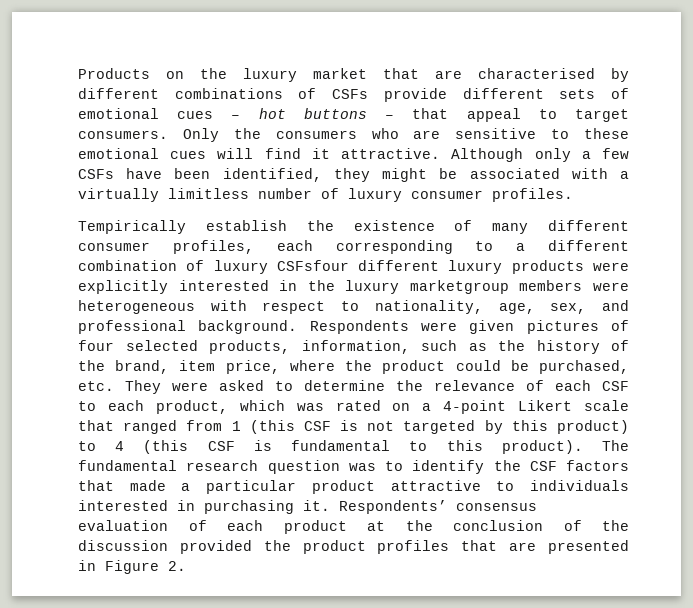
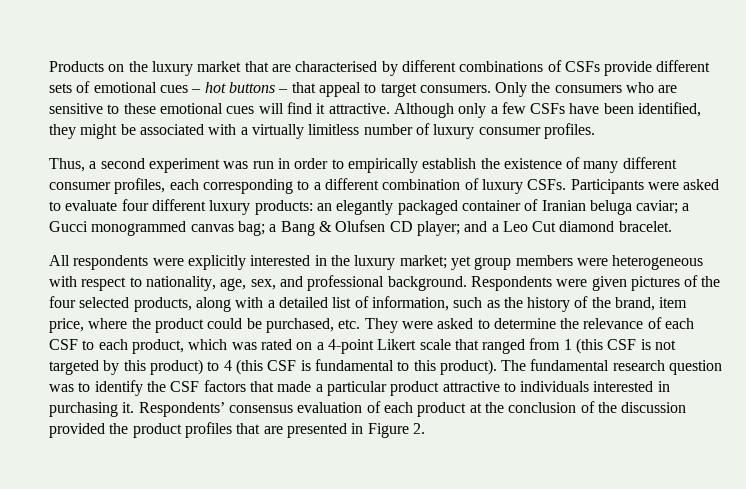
- Tempirically establish the existence of many different consumer profiles, each corresponding to a different combination of luxury CSFsfour different luxury products were explicitly interested in the luxury marketgroup members were heterogeneous with respect to nationality, age, sex, and professional background.
+ Thus, a second experiment was run in order to empirically establish the existence of many different consumer profiles, each corresponding to a different combination of luxury CSFs. Participants were asked to evaluate four different luxury products: an elegantly packaged container of Iranian beluga caviar; a Gucci monogrammed canvas bag; a Bang & Olufsen CD player; and a Leo Cut diamond bracelet.
+ All respondents were explicitly interested in the luxury market; yet group members were heterogeneous with respect to nationality, age, sex, and professional background.
- Respondents were given pictures of four selected products, information, such as the history of the brand, item price, where the product could be purchased, etc. They were asked to determine the relevance of each CSF to each product, which was rated on a 4-point Likert scale that ranged from 1 (this CSF is not targeted by this product) to 4 (this CSF is fundamental to this product).
+ Respondents were given pictures of the four selected products, along with a detailed list of information, such as the history of the brand, item price, where the product could be purchased, etc. They were asked to determine the relevance of each CSF to each product, which was rated on a 4-point Likert scale that ranged from 1 (this CSF is not targeted by this product) to 4 (this CSF is fundamental to this product).

